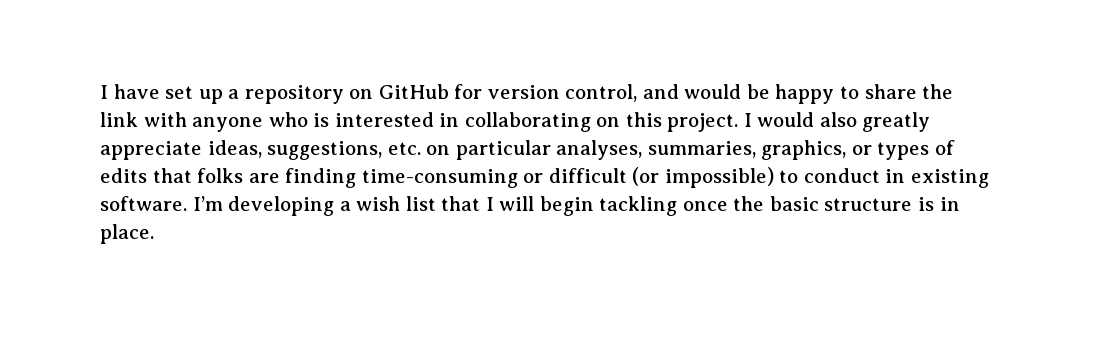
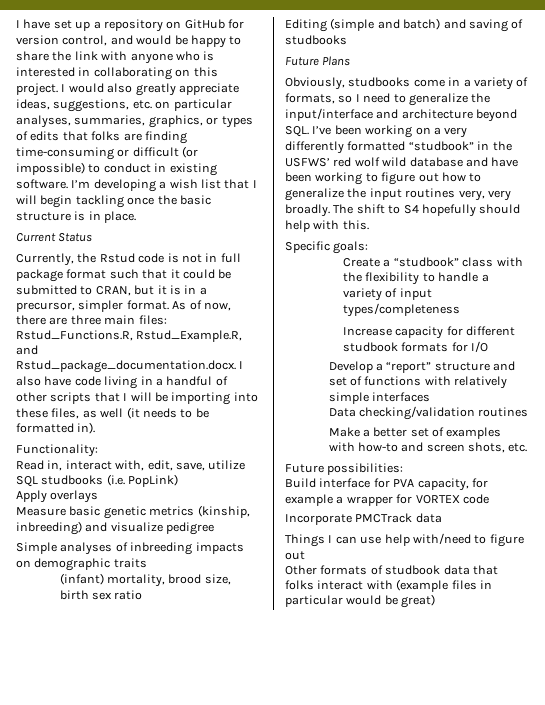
+ Current Status
+ Currently, the Rstud code is not in full package format such that it could be submitted to CRAN, but it is in a precursor, simpler format. As of now, there are three main files: Rstud_Functions.R, Rstud_Example.R, and Rstud_package_documentation.docx. I also have code living in a handful of other scripts that I will be importing into these files, as well (it needs to be formatted in).
+ Functionality:
+ Read in, interact with, edit, save, utilize SQL studbooks (i.e. PopLink)
+ Apply overlays
+ Measure basic genetic metrics (kinship, inbreeding) and visualize pedigree
+ Simple analyses of inbreeding impacts on demographic traits
+ (infant) mortality, brood size, birth sex ratio
+ Editing (simple and batch) and saving of studbooks
+ Future Plans
+ Obviously, studbooks come in a variety of formats, so I need to generalize the input/interface and architecture beyond SQL. I’ve been working on a very differently formatted “studbook” in the USFWS’ red wolf wild database and have been working to figure out how to generalize the input routines very, very broadly. The shift to S4 hopefully should help with this.
+ Specific goals:
+ Create a “studbook” class with the flexibility to handle a variety of input types/completeness
+ Increase capacity for different studbook formats for I/O
+ Develop a “report” structure and set of functions with relatively simple interfaces
+ Data checking/validation routines
+ Make a better set of examples with how-to and screen shots, etc.
+ Future possibilities:
+ Build interface for PVA capacity, for example a wrapper for VORTEX code
+ Incorporate PMCTrack data
+ Things I can use help with/need to figure out
+ Other formats of studbook data that folks interact with (example files in particular would be great)

